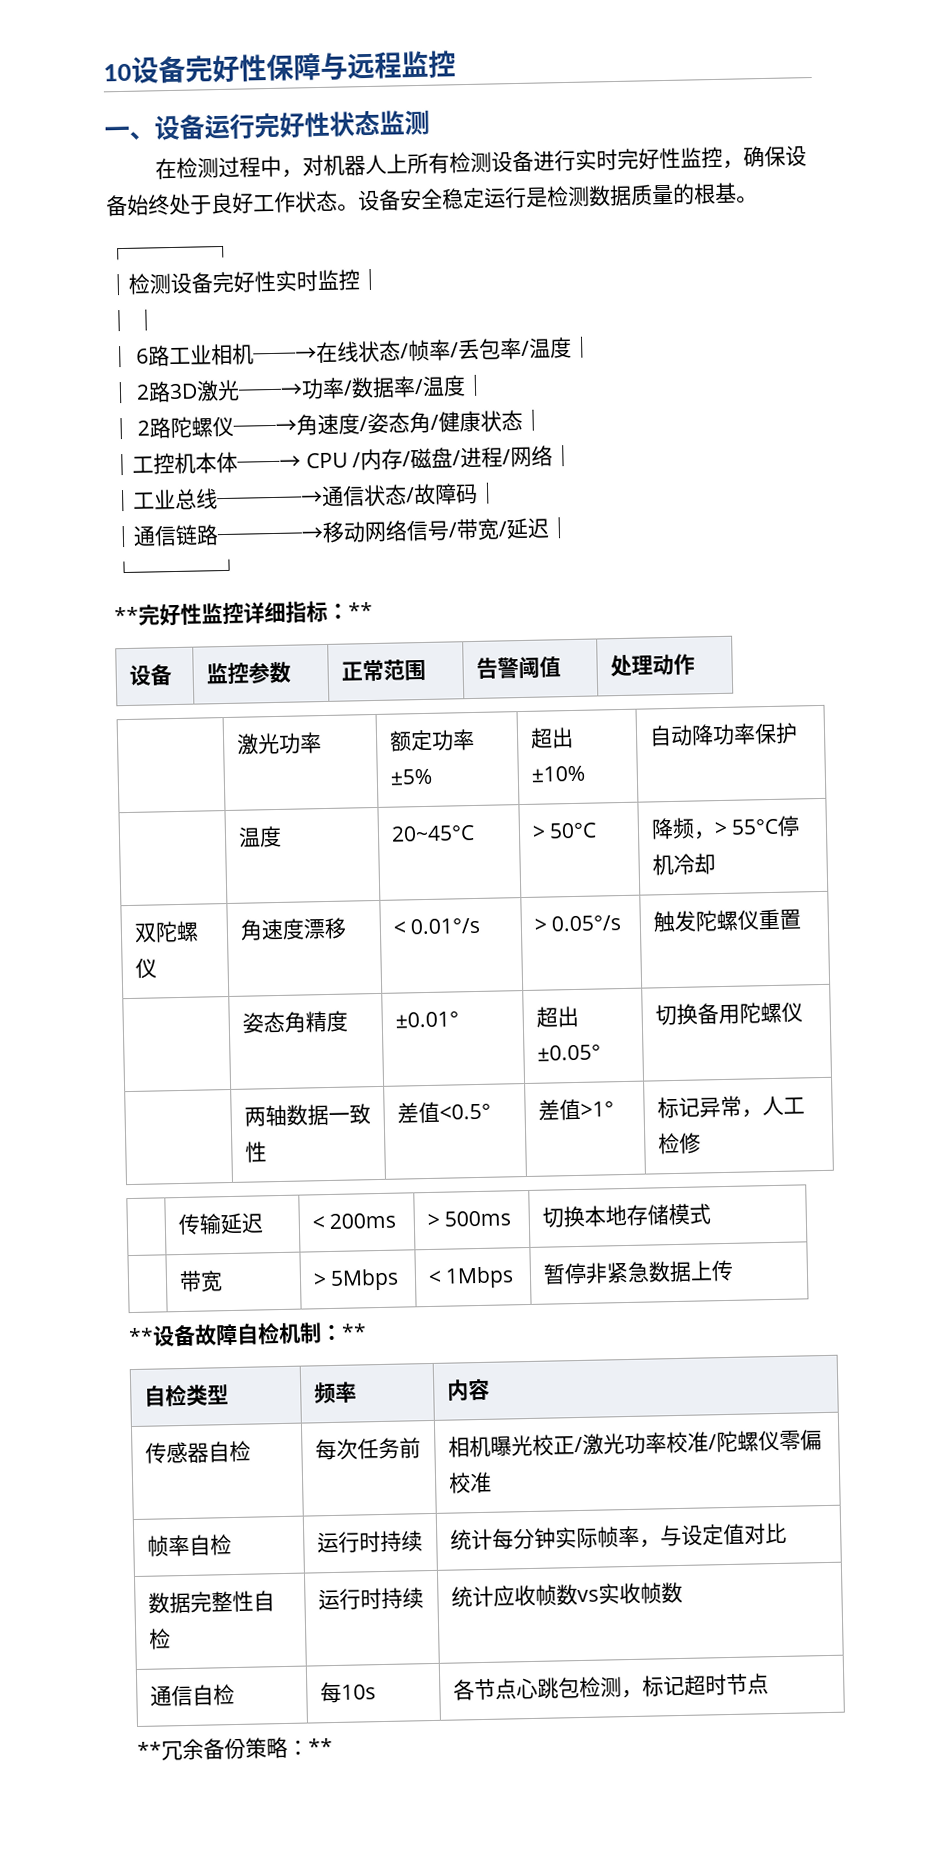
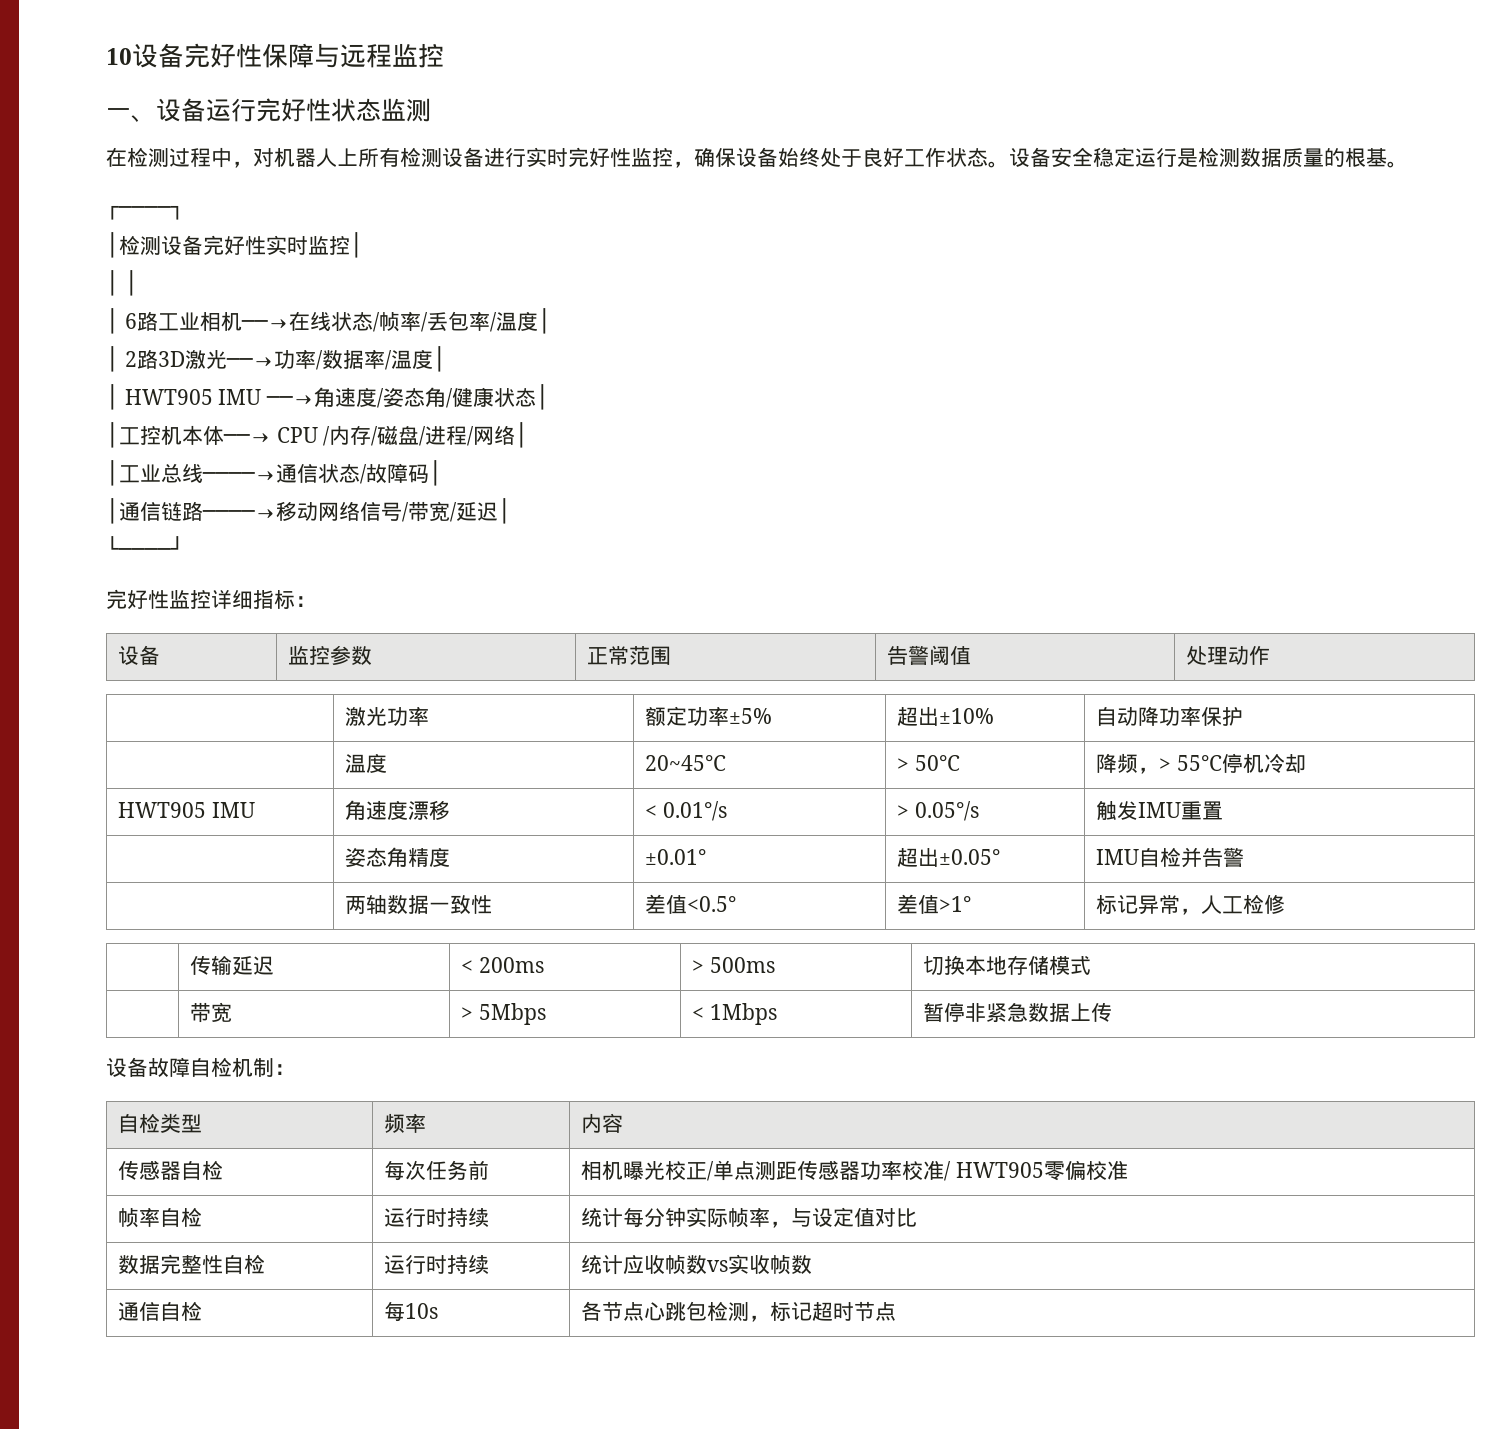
- │ 2路陀螺仪──→角速度/姿态角/健康状态│
+ │ HWT905 IMU ──→角速度/姿态角/健康状态│
- **完好性监控详细指标：**
+ 完好性监控详细指标：
- 双陀螺仪 | 角速度漂移 | < 0.01°/s | > 0.05°/s | 触发陀螺仪重置
+ HWT905 IMU | 角速度漂移 | < 0.01°/s | > 0.05°/s | 触发IMU重置
- | 姿态角精度 | ±0.01° | 超出±0.05° | 切换备用陀螺仪
+ | 姿态角精度 | ±0.01° | 超出±0.05° | IMU自检并告警
- **设备故障自检机制：**
+ 设备故障自检机制：
- 传感器自检 | 每次任务前 | 相机曝光校正/激光功率校准/陀螺仪零偏校准
+ 传感器自检 | 每次任务前 | 相机曝光校正/单点测距传感器功率校准/ HWT905零偏校准
- **冗余备份策略：**

